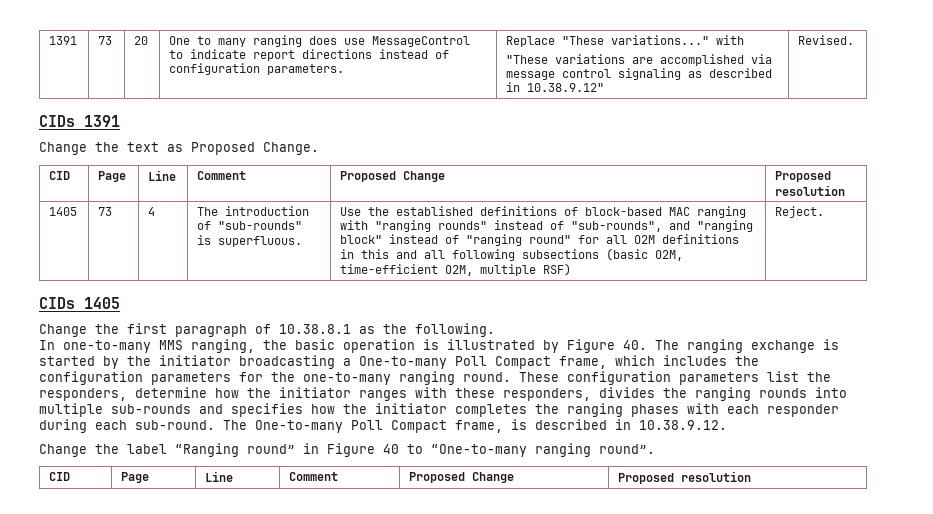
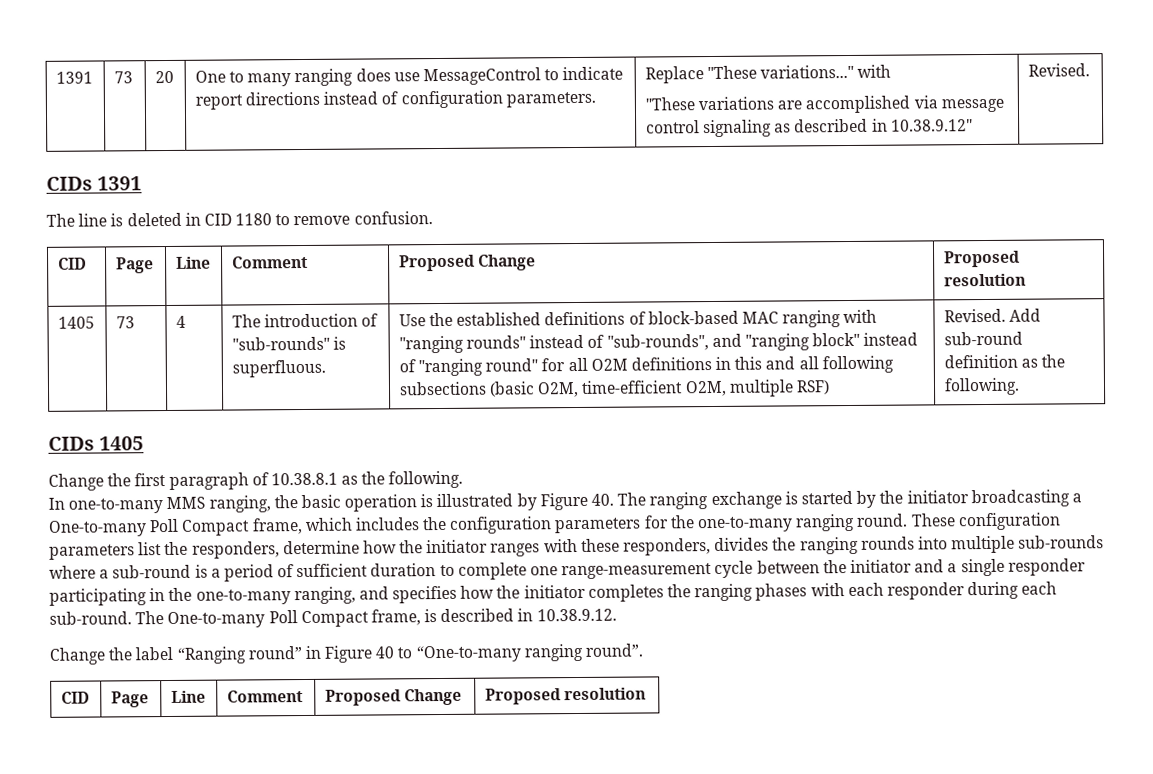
- Change the text as Proposed Change.
+ The line is deleted in CID 1180 to remove confusion.
- Reject.
+ Revised. Add sub-round definition as the following.
- These configuration parameters list the responders, determine how the initiator ranges with these responders, divides the ranging rounds into multiple sub-rounds and specifies how the initiator completes the ranging phases with each responder during each sub-round.
+ These configuration parameters list the responders, determine how the initiator ranges with these responders, divides the ranging rounds into multiple sub-rounds where a sub-round is a period of sufficient duration to complete one range-measurement cycle between the initiator and a single responder participating in the one-to-many ranging, and specifies how the initiator completes the ranging phases with each responder during each sub-round.

